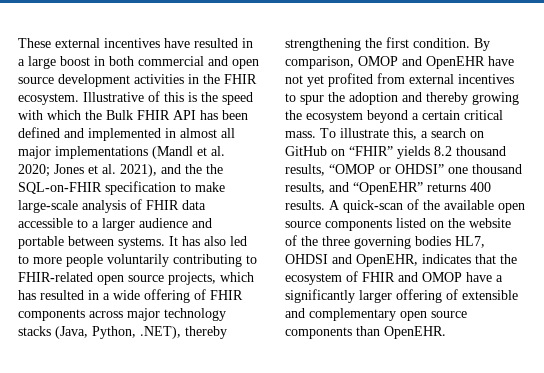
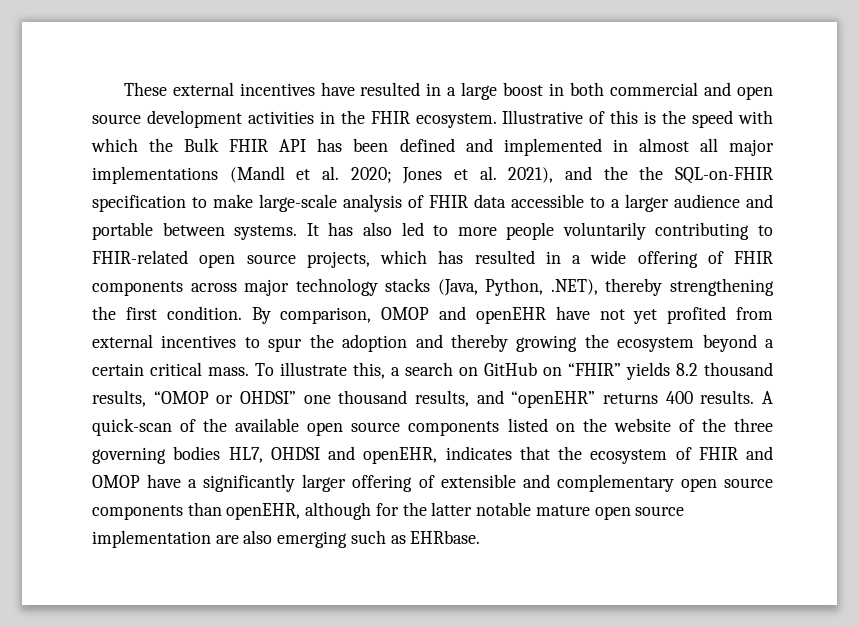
- By comparison, OMOP and OpenEHR have not yet profited from external incentives to spur the adoption and thereby growing the ecosystem beyond a certain critical mass.
+ By comparison, OMOP and openEHR have not yet profited from external incentives to spur the adoption and thereby growing the ecosystem beyond a certain critical mass.
- To illustrate this, a search on GitHub on “FHIR” yields 8.2 thousand results, “OMOP or OHDSI” one thousand results, and “OpenEHR” returns 400 results.
+ To illustrate this, a search on GitHub on “FHIR” yields 8.2 thousand results, “OMOP or OHDSI” one thousand results, and “openEHR” returns 400 results.
- A quick-scan of the available open source components listed on the website of the three governing bodies HL7, OHDSI and OpenEHR, indicates that the ecosystem of FHIR and OMOP have a significantly larger offering of extensible and complementary open source components than OpenEHR.
+ A quick-scan of the available open source components listed on the website of the three governing bodies HL7, OHDSI and openEHR, indicates that the ecosystem of FHIR and OMOP have a significantly larger offering of extensible and complementary open source components than openEHR, although for the latter notable mature open source implementation are also emerging such as EHRbase.

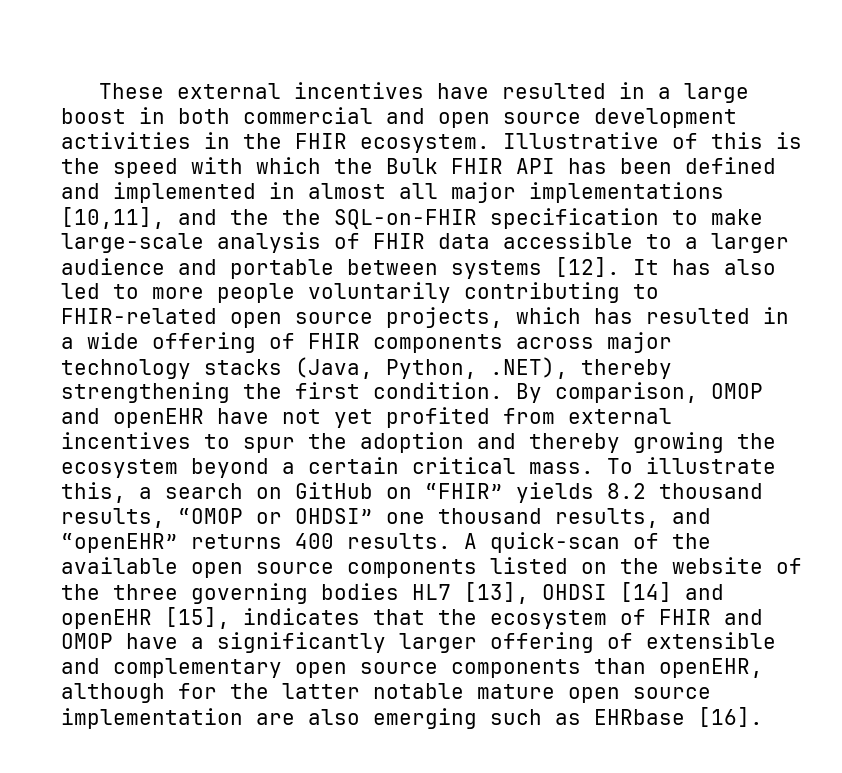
- Illustrative of this is the speed with which the Bulk FHIR API has been defined and implemented in almost all major implementations (Mandl et al. 2020; Jones et al. 2021), and the the SQL-on-FHIR specification to make large-scale analysis of FHIR data accessible to a larger audience and portable between systems.
+ Illustrative of this is the speed with which the Bulk FHIR API has been defined and implemented in almost all major implementations [10,11], and the the SQL-on-FHIR specification to make large-scale analysis of FHIR data accessible to a larger audience and portable between systems [12].
- A quick-scan of the available open source components listed on the website of the three governing bodies HL7, OHDSI and openEHR, indicates that the ecosystem of FHIR and OMOP have a significantly larger offering of extensible and complementary open source components than openEHR, although for the latter notable mature open source implementation are also emerging such as EHRbase.
+ A quick-scan of the available open source components listed on the website of the three governing bodies HL7 [13], OHDSI [14] and openEHR [15], indicates that the ecosystem of FHIR and OMOP have a significantly larger offering of extensible and complementary open source components than openEHR, although for the latter notable mature open source implementation are also emerging such as EHRbase [16].

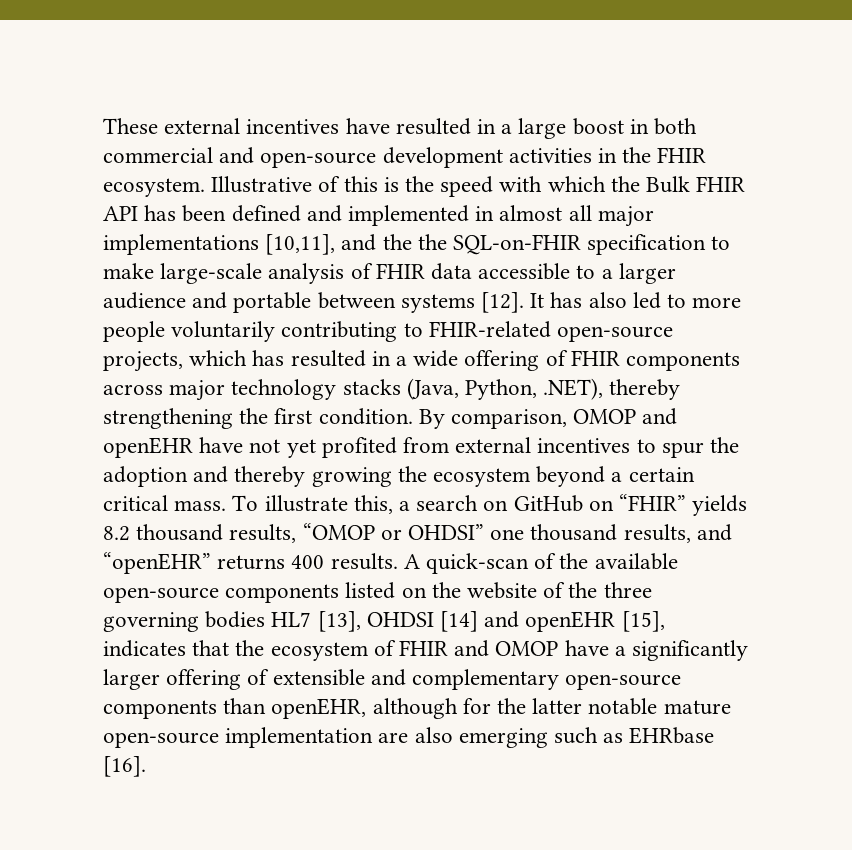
- These external incentives have resulted in a large boost in both commercial and open source development activities in the FHIR ecosystem.
+ These external incentives have resulted in a large boost in both commercial and open-source development activities in the FHIR ecosystem.
- It has also led to more people voluntarily contributing to FHIR-related open source projects, which has resulted in a wide offering of FHIR components across major technology stacks (Java, Python, .NET), thereby strengthening the first condition.
+ It has also led to more people voluntarily contributing to FHIR-related open-source projects, which has resulted in a wide offering of FHIR components across major technology stacks (Java, Python, .NET), thereby strengthening the first condition.
- A quick-scan of the available open source components listed on the website of the three governing bodies HL7 [13], OHDSI [14] and openEHR [15], indicates that the ecosystem of FHIR and OMOP have a significantly larger offering of extensible and complementary open source components than openEHR, although for the latter notable mature open source implementation are also emerging such as EHRbase [16].
+ A quick-scan of the available open-source components listed on the website of the three governing bodies HL7 [13], OHDSI [14] and openEHR [15], indicates that the ecosystem of FHIR and OMOP have a significantly larger offering of extensible and complementary open-source components than openEHR, although for the latter notable mature open-source implementation are also emerging such as EHRbase [16].

